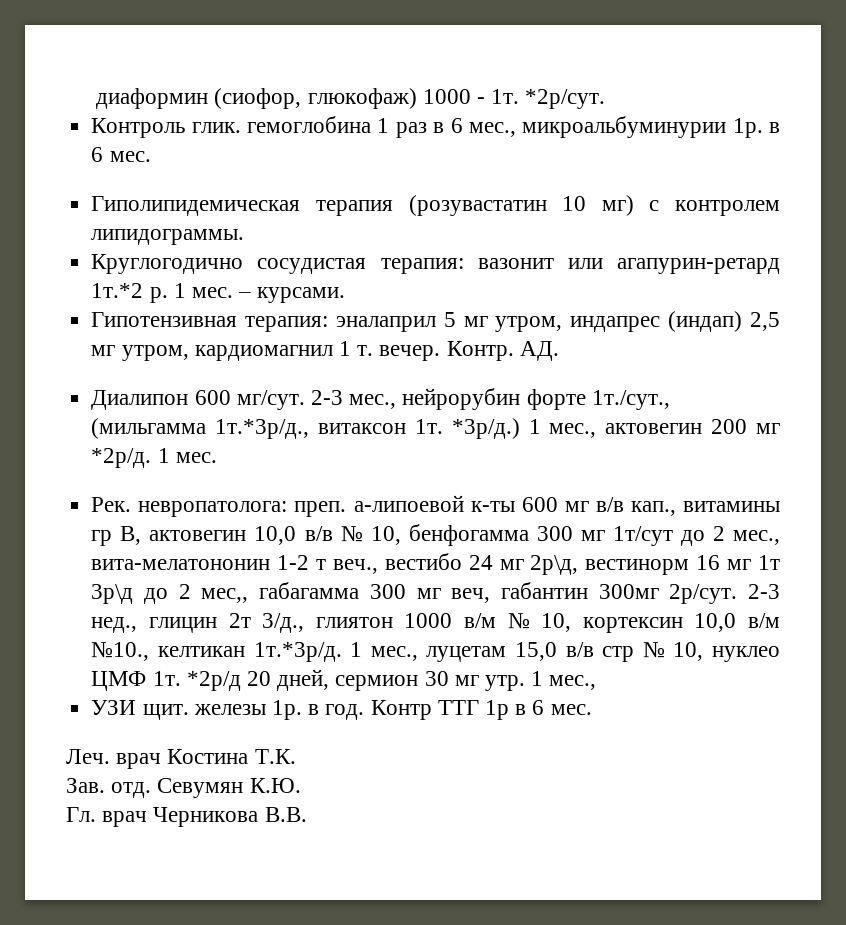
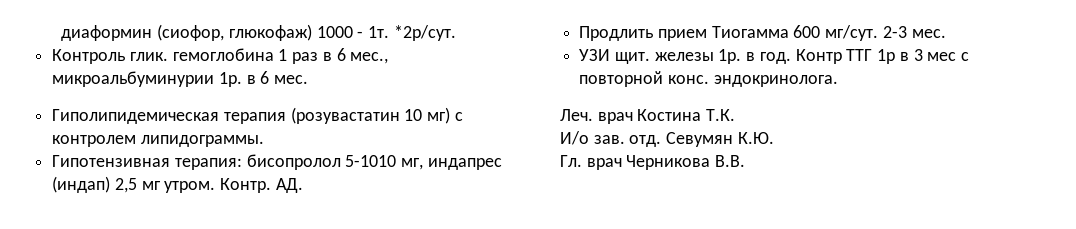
- Круглогодично сосудистая терапия: вазонит или агапурин-ретард 1т.*2 р. 1 мес. – курсами.
- Гипотензивная терапия: эналаприл 5 мг утром, индапрес (индап) 2,5 мг утром, кардиомагнил 1 т. вечер. Контр. АД.
- Диалипон 600 мг/сут. 2-3 мес., нейрорубин форте 1т./сут., (мильгамма 1т.*3р/д., витаксон 1т. *3р/д.) 1 мес., актовегин 200 мг *2р/д. 1 мес.
- Рек. невропатолога: преп. а-липоевой к-ты 600 мг в/в кап., витамины гр В, актовегин 10,0 в/в № 10, бенфогамма 300 мг 1т/сут до 2 мес., вита-мелатононин 1-2 т веч., вестибо 24 мг 2р\д, вестинорм 16 мг 1т 3р\д до 2 мес,, габагамма 300 мг веч, габантин 300мг 2р/сут. 2-3 нед., глицин 2т 3/д., глиятон 1000 в/м № 10, кортексин 10,0 в/м №10., келтикан 1т.*3р/д. 1 мес., луцетам 15,0 в/в стр № 10, нуклео ЦМФ 1т. *2р/д 20 дней, сермион 30 мг утр. 1 мес.,
+ Гипотензивная терапия: бисопролол 5-1010 мг, индапрес (индап) 2,5 мг утром. Контр. АД.
+ Продлить прием Тиогамма 600 мг/сут. 2-3 мес.
- Контр ТТГ 1р в 6 мес.
+ Контр ТТГ 1р в 3 мес с повторной конс. эндокринолога.
- Зав. отд.
+ И/о зав. отд.

